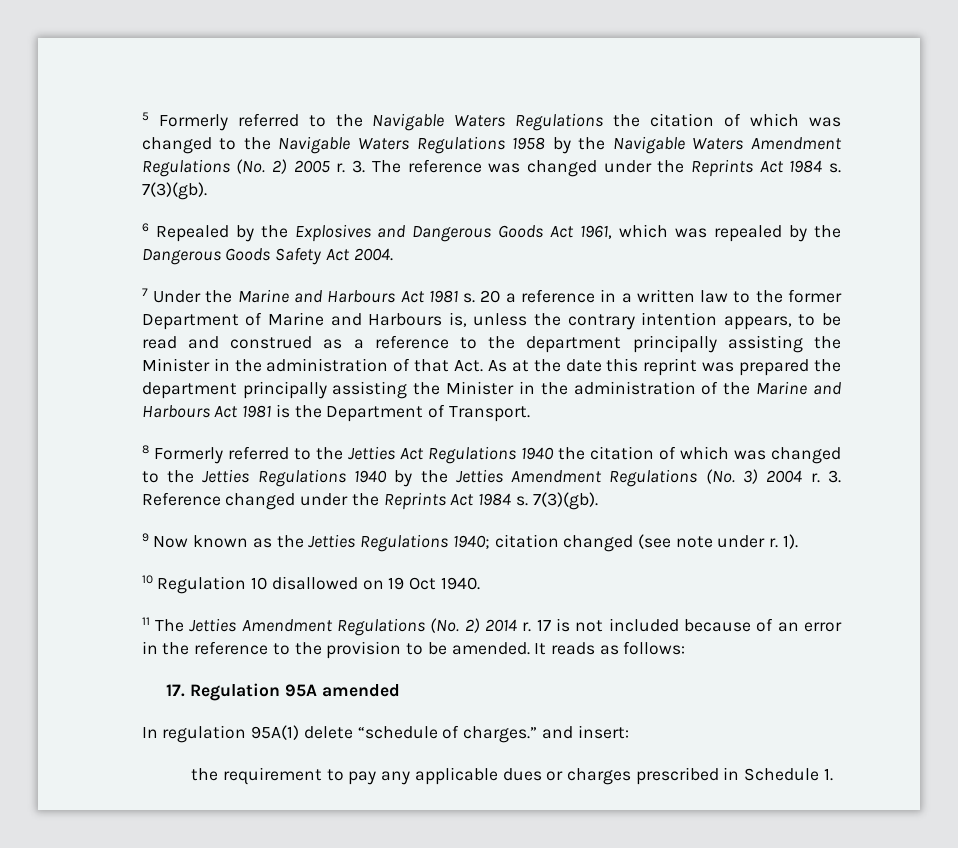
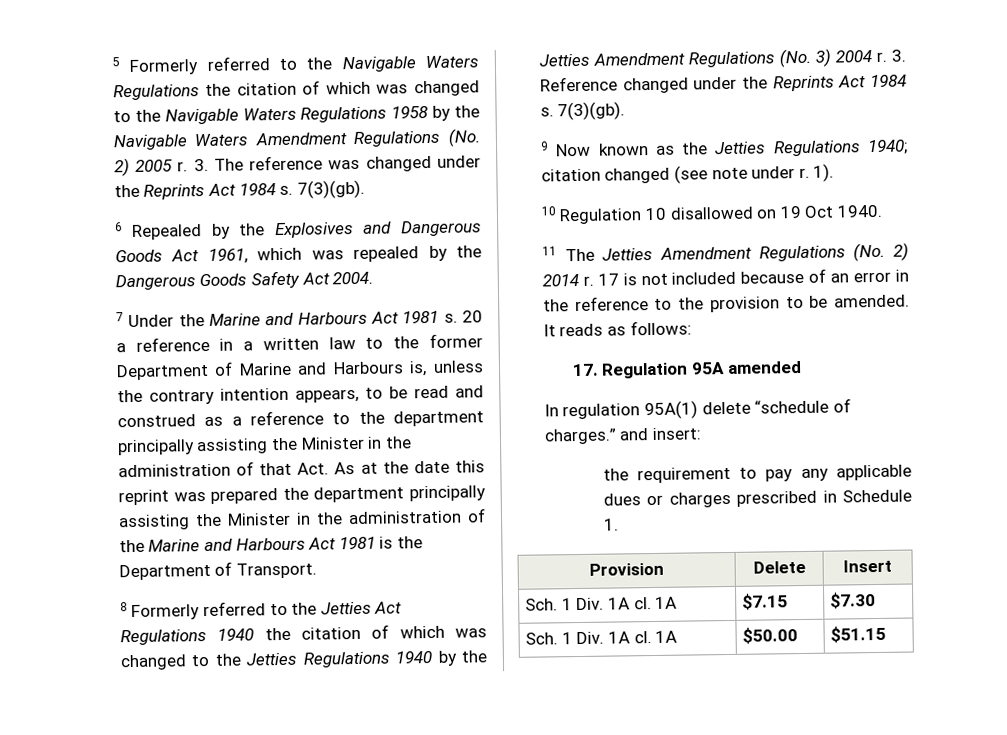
+ Provision | Delete | Insert
+ Sch. 1 Div. 1A cl. 1A | $7.15 | $7.30
+ Sch. 1 Div. 1A cl. 1A | $50.00 | $51.15

